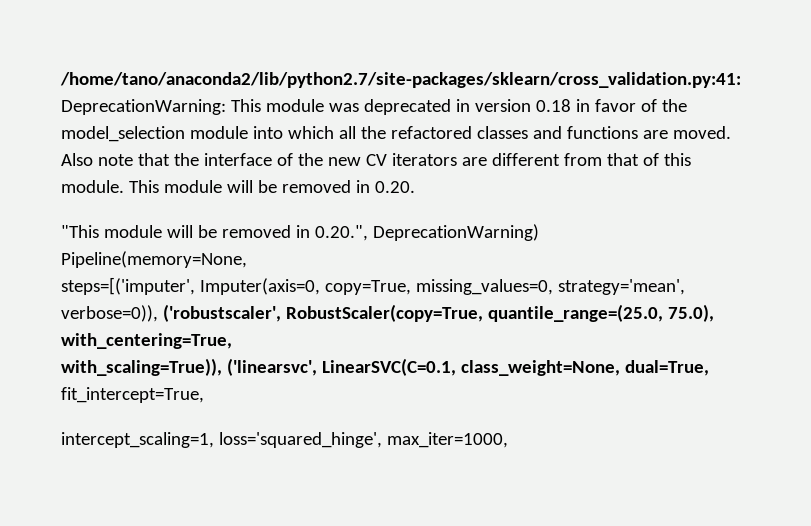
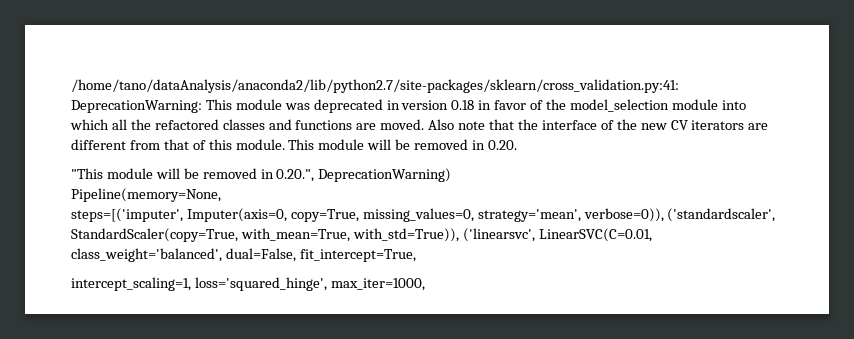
- /home/tano/anaconda2/lib/python2.7/site-packages/sklearn/cross_validation.py:41: DeprecationWarning: This module was deprecated in version 0.18 in favor of the model_selection module into which all the refactored classes and functions are moved.
+ /home/tano/dataAnalysis/anaconda2/lib/python2.7/site-packages/sklearn/cross_validation.py:41: DeprecationWarning: This module was deprecated in version 0.18 in favor of the model_selection module into which all the refactored classes and functions are moved.
- steps=[('imputer', Imputer(axis=0, copy=True, missing_values=0, strategy='mean', verbose=0)), ('robustscaler', RobustScaler(copy=True, quantile_range=(25.0, 75.0), with_centering=True,
- with_scaling=True)), ('linearsvc', LinearSVC(C=0.1, class_weight=None, dual=True, fit_intercept=True,
+ steps=[('imputer', Imputer(axis=0, copy=True, missing_values=0, strategy='mean', verbose=0)), ('standardscaler', StandardScaler(copy=True, with_mean=True, with_std=True)), ('linearsvc', LinearSVC(C=0.01, class_weight='balanced', dual=False, fit_intercept=True,

